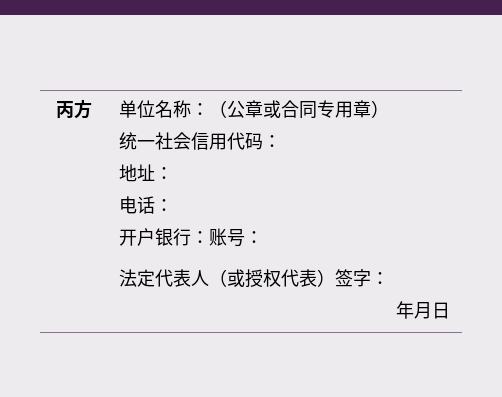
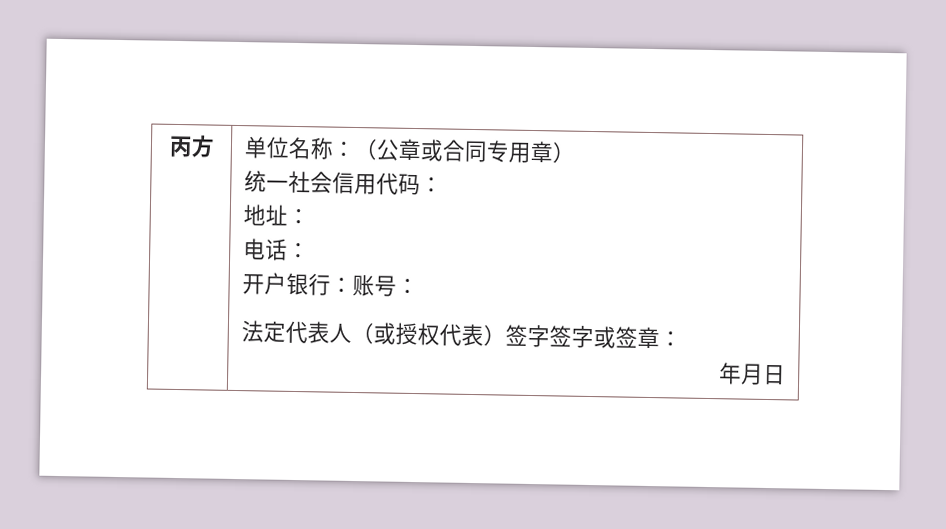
  丙方 | 单位名称：（公章或合同专用章）
  统一社会信用代码：
  地址：
  电话：
  开户银行：账号：
- 法定代表人（或授权代表）签字：
+ 法定代表人（或授权代表）签字签字或签章：

